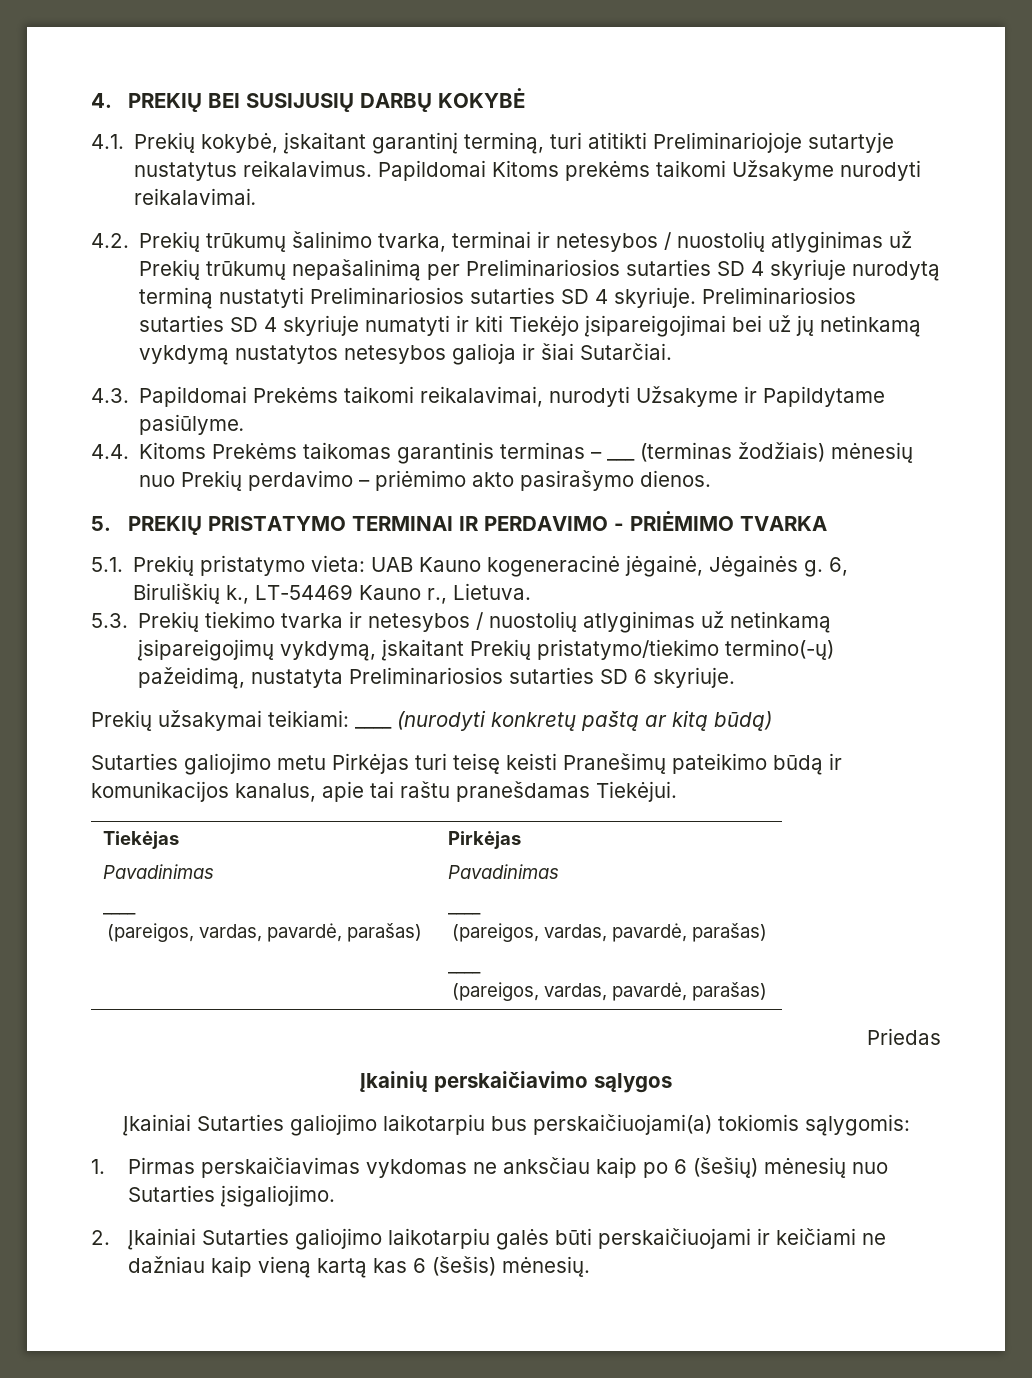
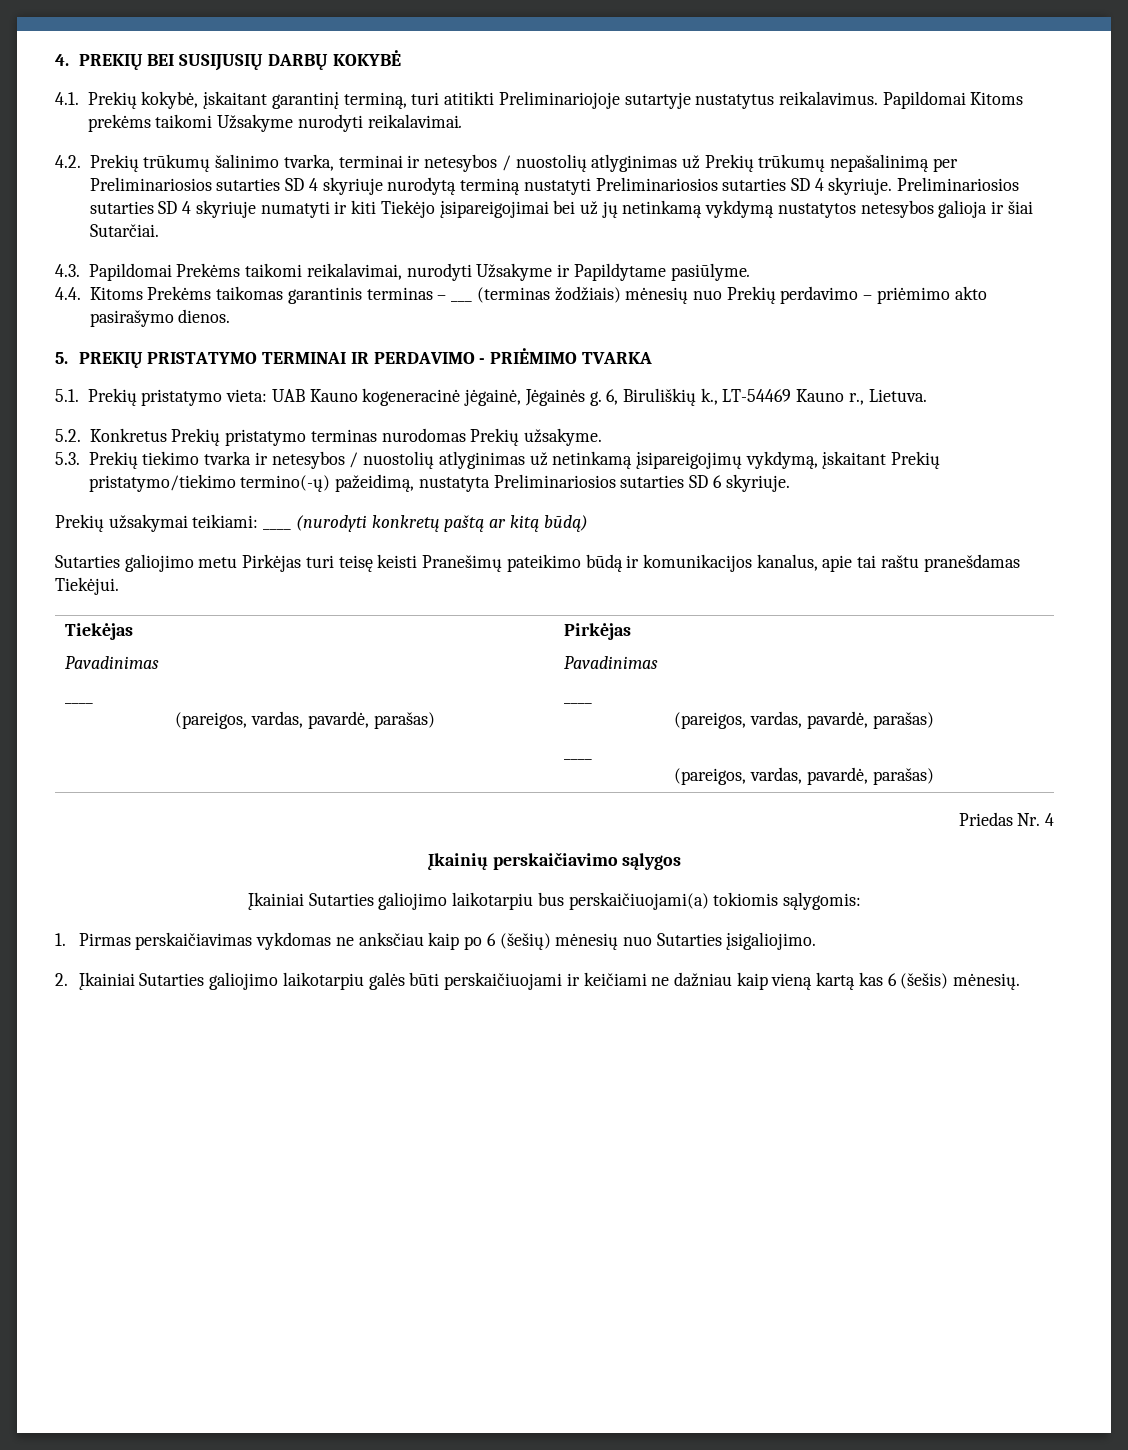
+ 5.2. Konkretus Prekių pristatymo terminas nurodomas Prekių užsakyme.
- Priedas
+ Priedas Nr. 4

